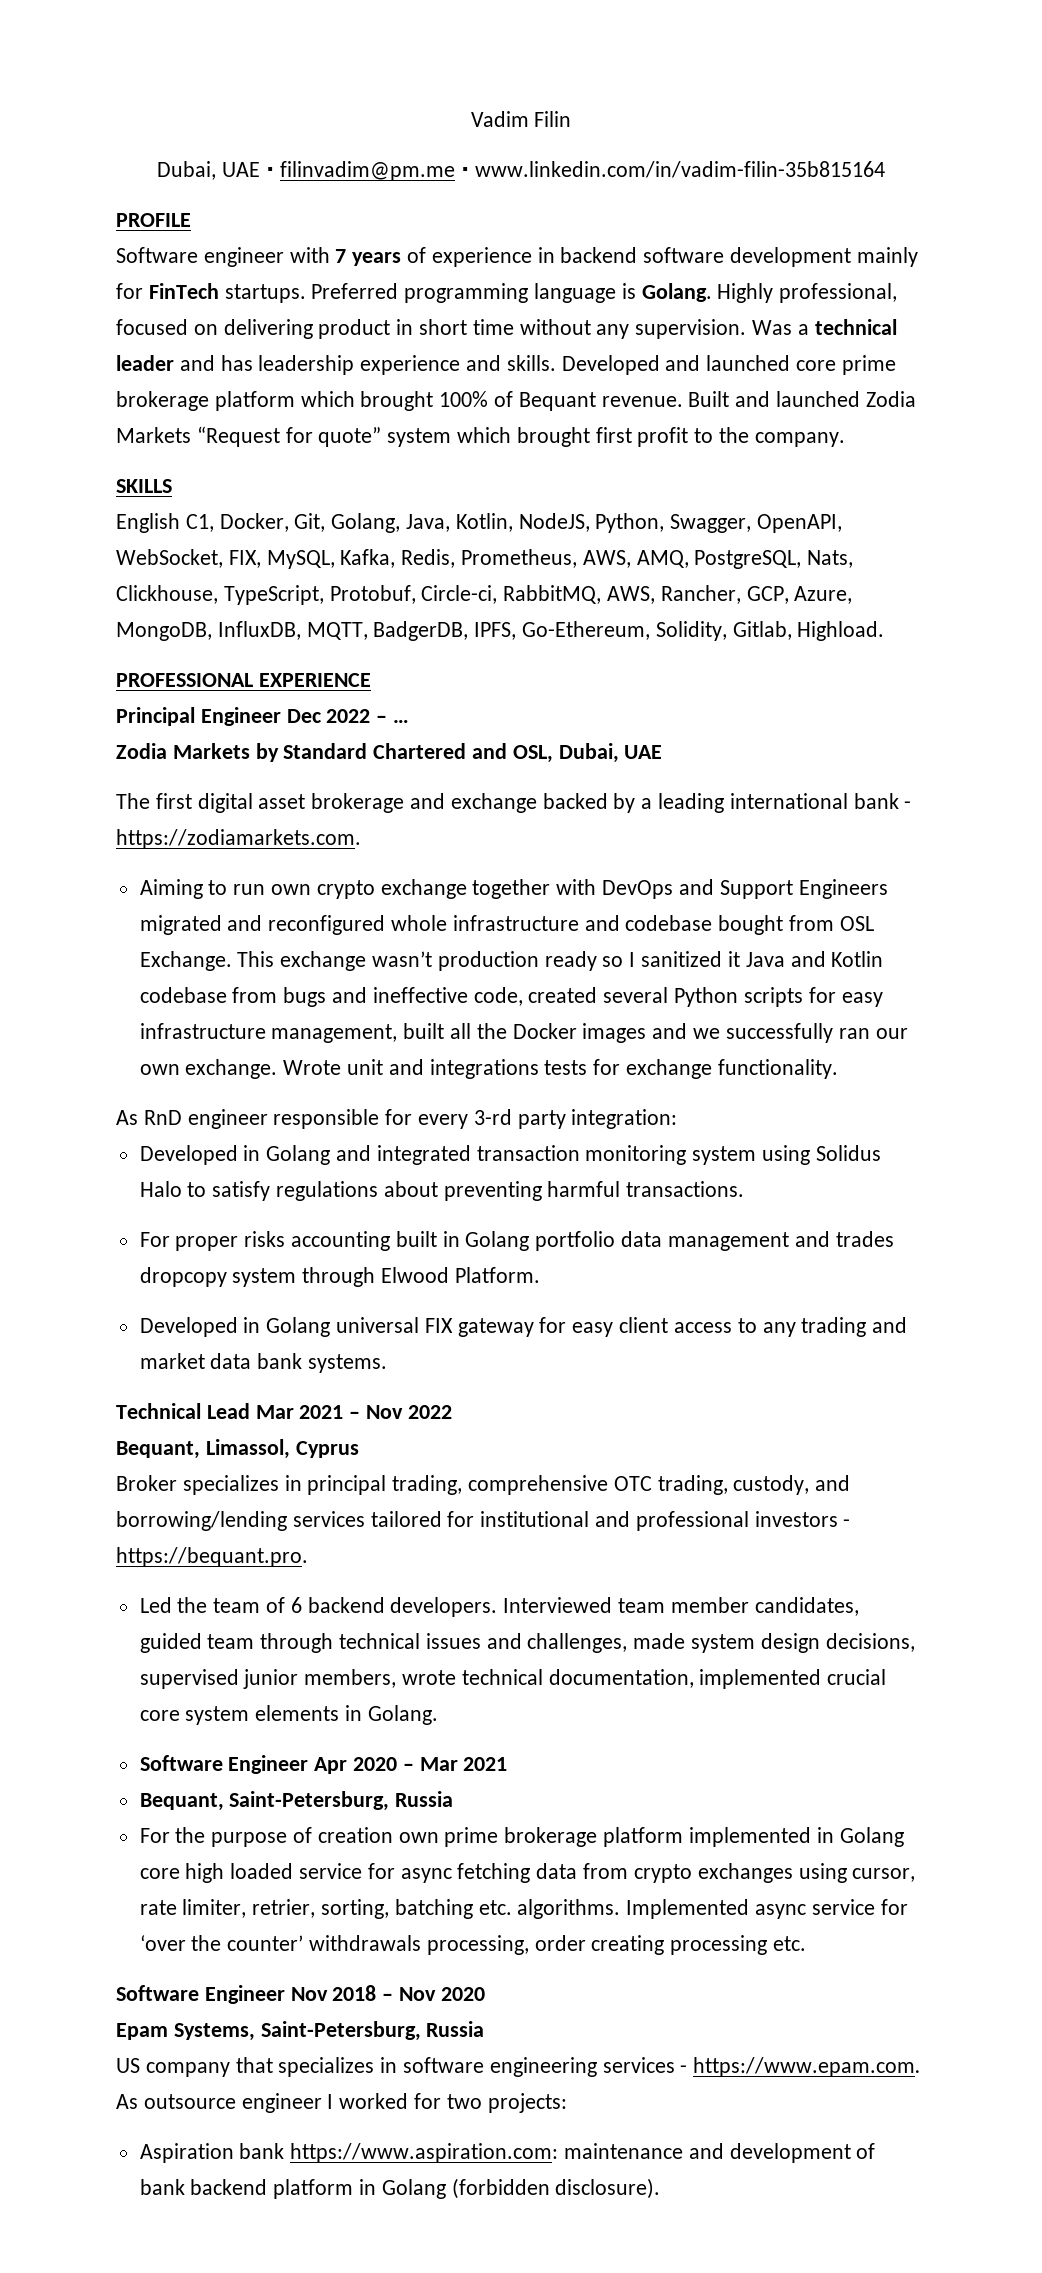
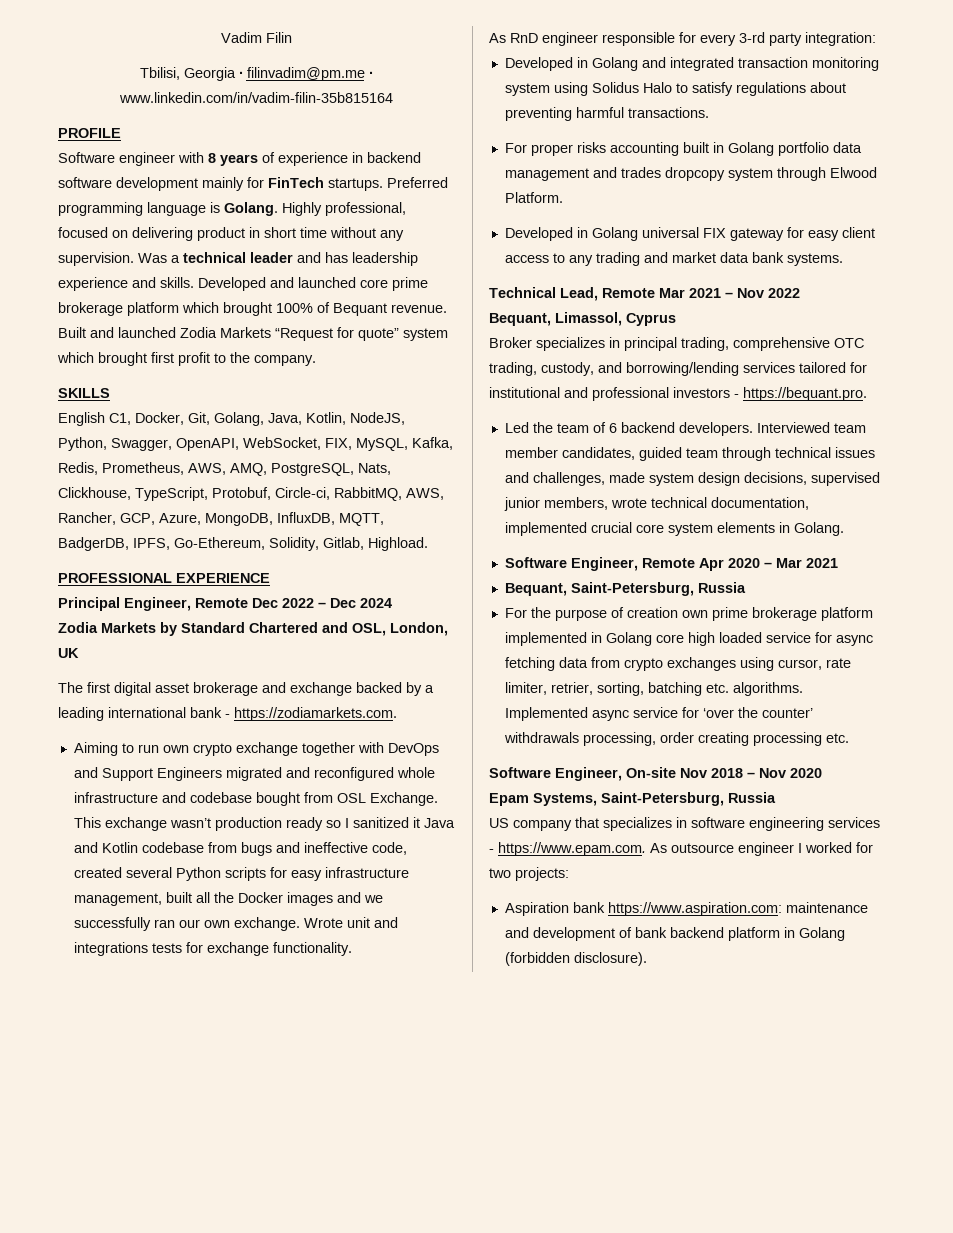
- Dubai, UAE ∙ filinvadim@pm.me ∙ www.linkedin.com/in/vadim-filin-35b815164
+ Tbilisi, Georgia ∙ filinvadim@pm.me ∙ www.linkedin.com/in/vadim-filin-35b815164
- Software engineer with 7 years of experience in backend software development mainly for FinTech startups.
+ Software engineer with 8 years of experience in backend software development mainly for FinTech startups.
- Principal Engineer Dec 2022 – …
+ Principal Engineer, Remote Dec 2022 – Dec 2024
- Zodia Markets by Standard Chartered and OSL, Dubai, UAE
+ Zodia Markets by Standard Chartered and OSL, London, UK
- Technical Lead Mar 2021 – Nov 2022
+ Technical Lead, Remote Mar 2021 – Nov 2022
- Software Engineer Apr 2020 – Mar 2021
+ Software Engineer, Remote Apr 2020 – Mar 2021
- Software Engineer Nov 2018 – Nov 2020
+ Software Engineer, On-site Nov 2018 – Nov 2020

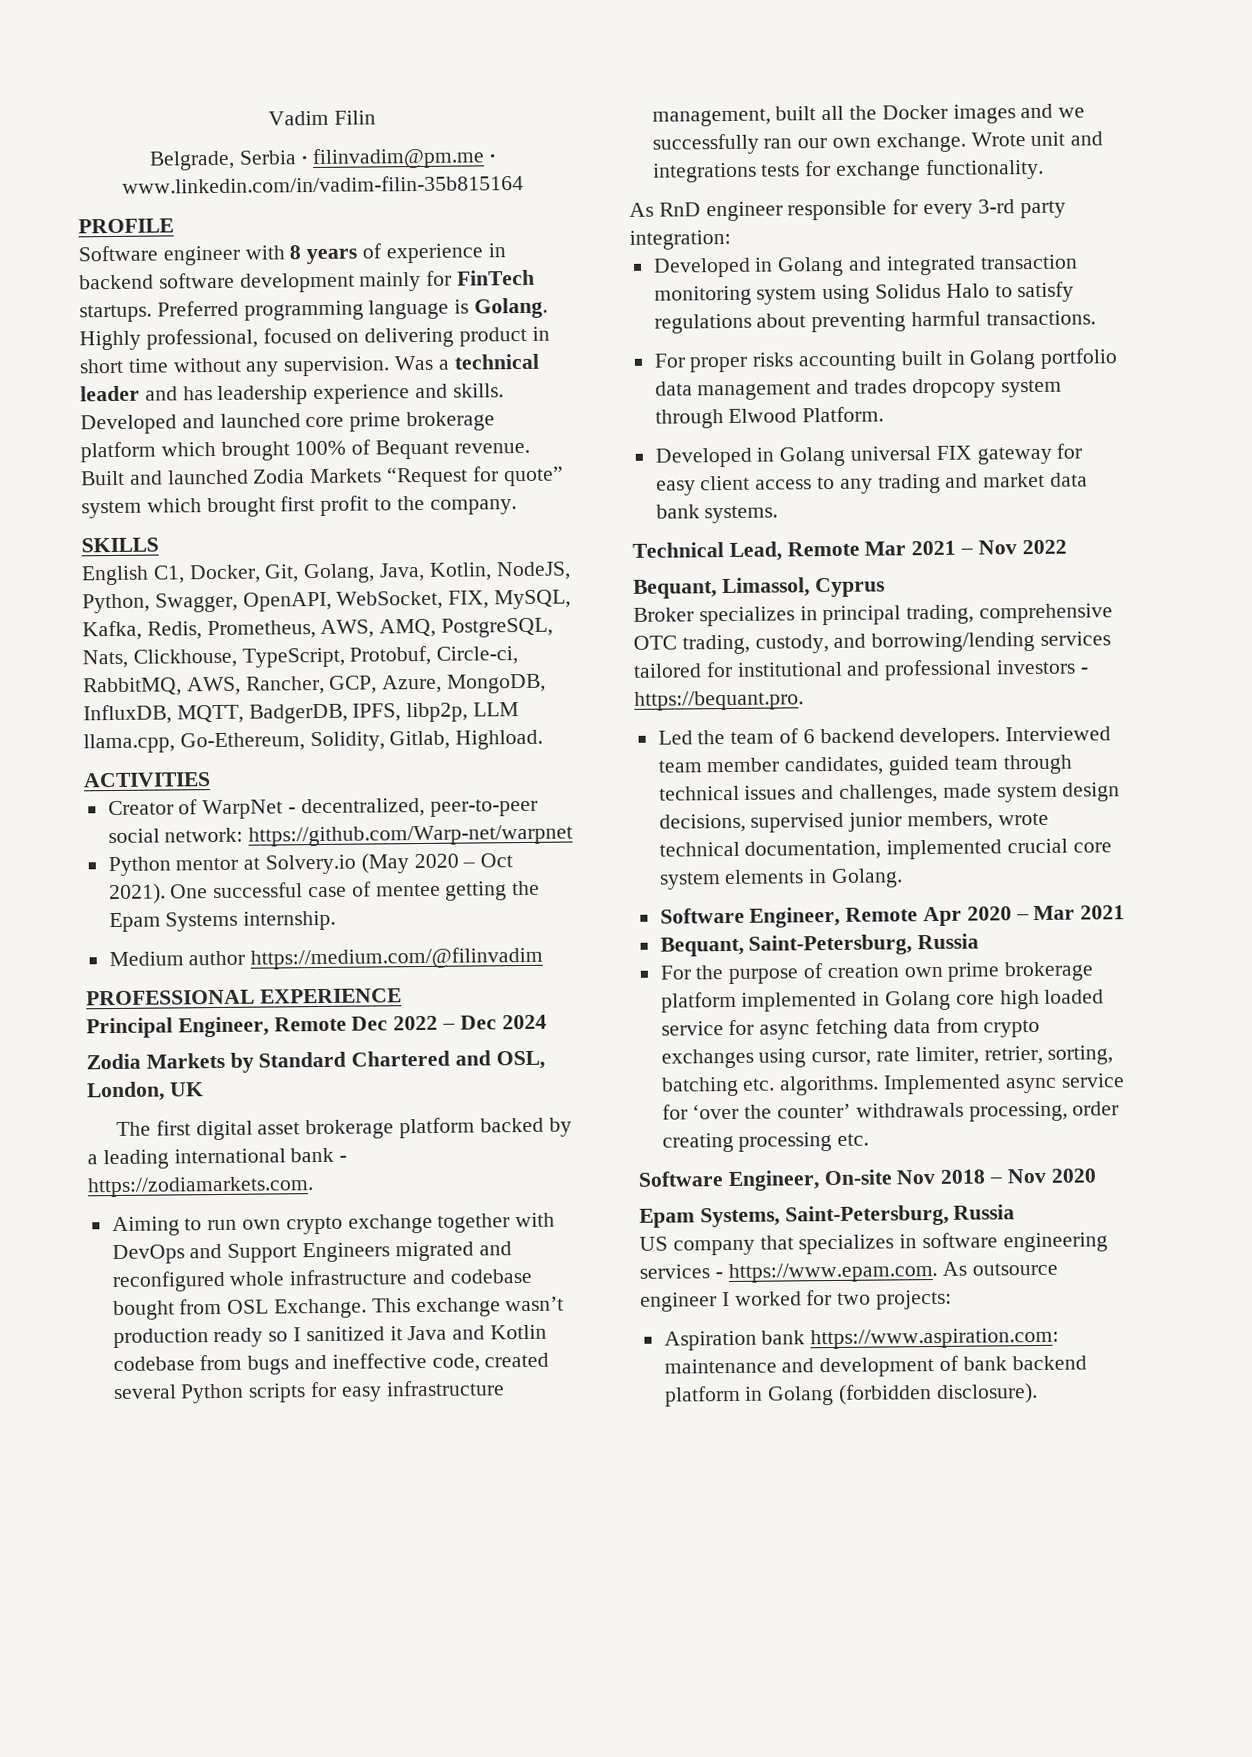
- Tbilisi, Georgia ∙ filinvadim@pm.me ∙ www.linkedin.com/in/vadim-filin-35b815164
+ Belgrade, Serbia ∙ filinvadim@pm.me ∙ www.linkedin.com/in/vadim-filin-35b815164
- English C1, Docker, Git, Golang, Jаvа, Kоtlin, NodeJS, Pythоn, Swagger, OpenAPI, WebSocket, FIX, MySQL, Kafka, Redis, Prometheus, AWS, AMQ, PostgreSQL, Nats, Clickhouse, TyрeScriрt, Protobuf, Circle-ci, RabbitMQ, AWS, Rancher, GCP, Azure, MongoDB, InfluxDB, MQTT, BadgerDB, IPFS, Go-Ethereum, Solidity, Gitlab, Highload.
+ English C1, Docker, Git, Golang, Jаvа, Kоtlin, NodeJS, Pythоn, Swagger, OpenAPI, WebSocket, FIX, MySQL, Kafka, Redis, Prometheus, AWS, AMQ, PostgreSQL, Nats, Clickhouse, TyрeScriрt, Protobuf, Circle-ci, RabbitMQ, AWS, Rancher, GCP, Azure, MongoDB, InfluxDB, MQTT, BadgerDB, IPFS, libp2p, LLM llama.cpp, Go-Ethereum, Solidity, Gitlab, Highload.
+ ACTIVITIES
+ Creator of WarpNet - decentralized, peer-to-peer social network: https://github.com/Warp-net/warpnet
+ Python mentor at Solvery.io (May 2020 – Oct 2021). One successful case of mentee getting the Epam Systems internship.
+ Medium author https://medium.com/@filinvadim
- The first digital asset brokerage and exchange backed by a leading international bank - https://zodiamarkets.com.
+ The first digital asset brokerage platform backed by a leading international bank - https://zodiamarkets.com.

